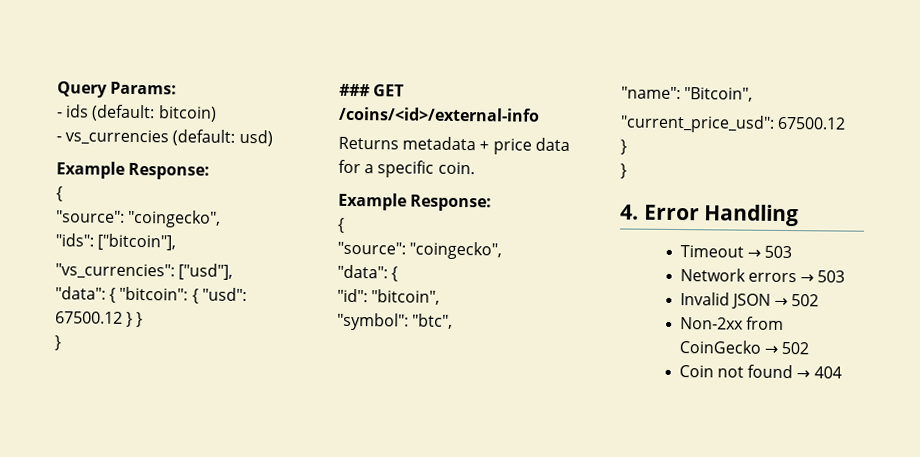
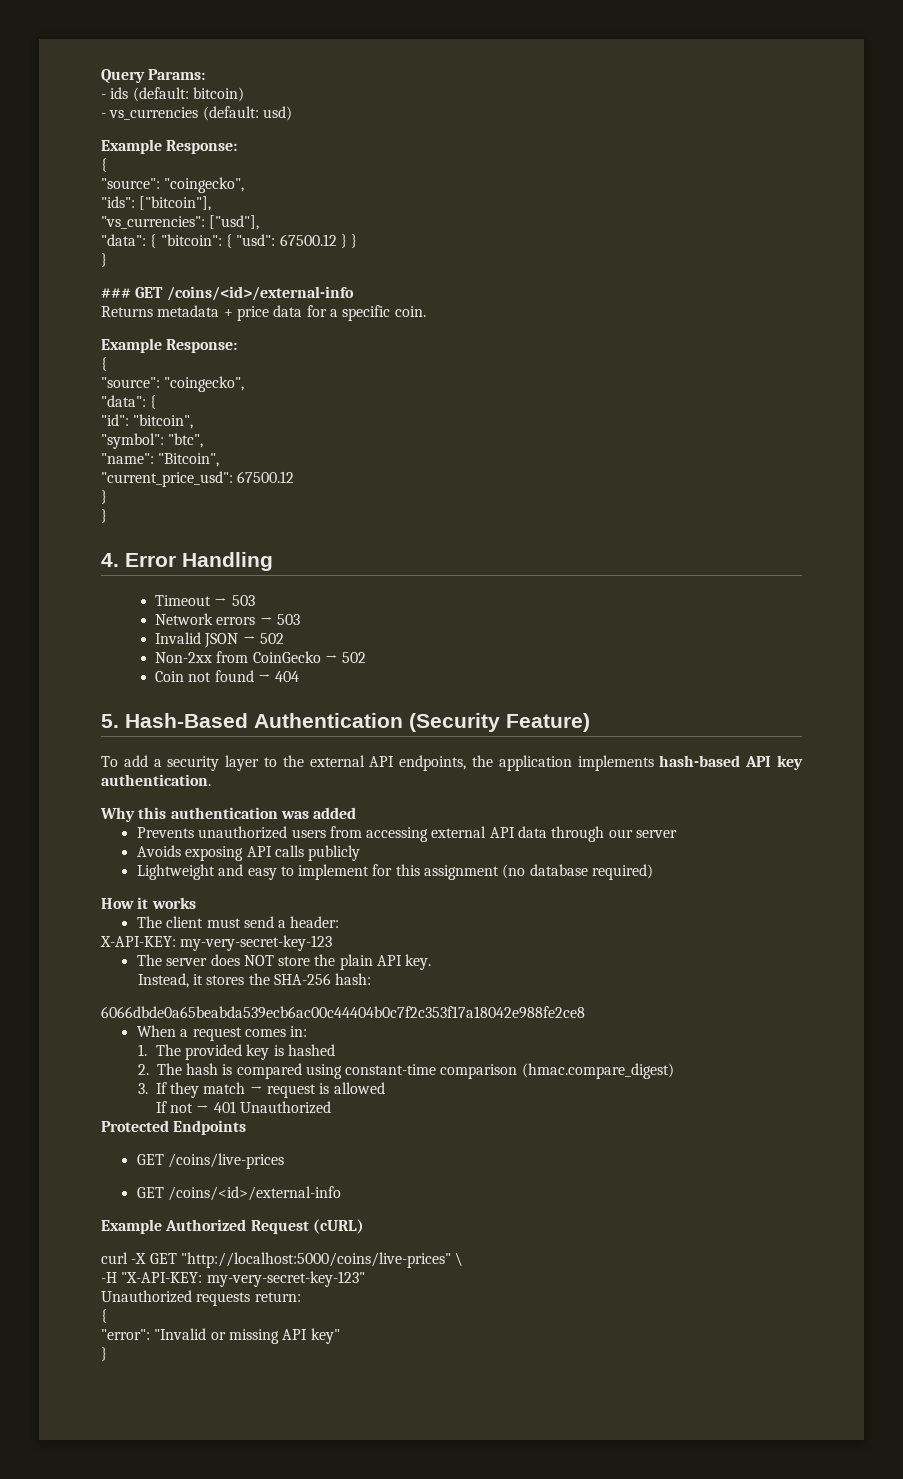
+ 5. Hash-Based Authentication (Security Feature)
+ To add a security layer to the external API endpoints, the application implements hash-based API key authentication.
+ Why this authentication was added
+ Prevents unauthorized users from accessing external API data through our server
+ Avoids exposing API calls publicly
+ Lightweight and easy to implement for this assignment (no database required)
+ How it works
+ The client must send a header:
+ X-API-KEY: my-very-secret-key-123
+ The server does NOT store the plain API key.
+ Instead, it stores the SHA-256 hash:
+ 6066dbde0a65beabda539ecb6ac00c44404b0c7f2c353f17a18042e988fe2ce8
+ When a request comes in:
+ 1. The provided key is hashed
+ 2. The hash is compared using constant-time comparison (hmac.compare_digest)
+ 3. If they match → request is allowed
+ If not → 401 Unauthorized
+ Protected Endpoints
+ GET /coins/live-prices
+ GET /coins/<id>/external-info
+ Example Authorized Request (cURL)
+ curl -X GET "http://localhost:5000/coins/live-prices" \
+ -H "X-API-KEY: my-very-secret-key-123"
+ Unauthorized requests return:
+ {
+ "error": "Invalid or missing API key"
+ }

